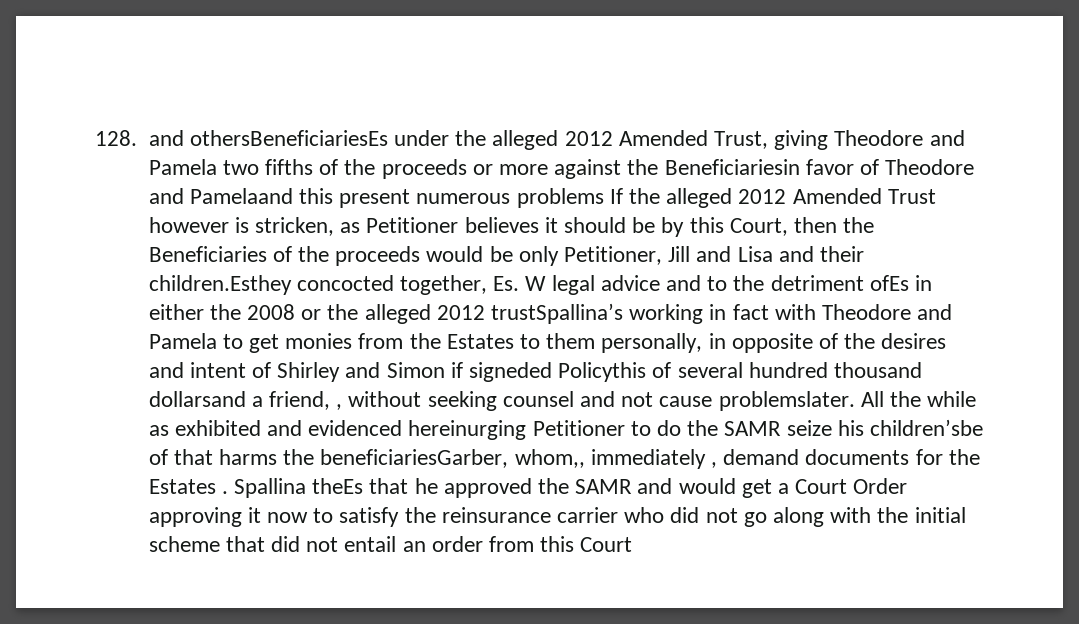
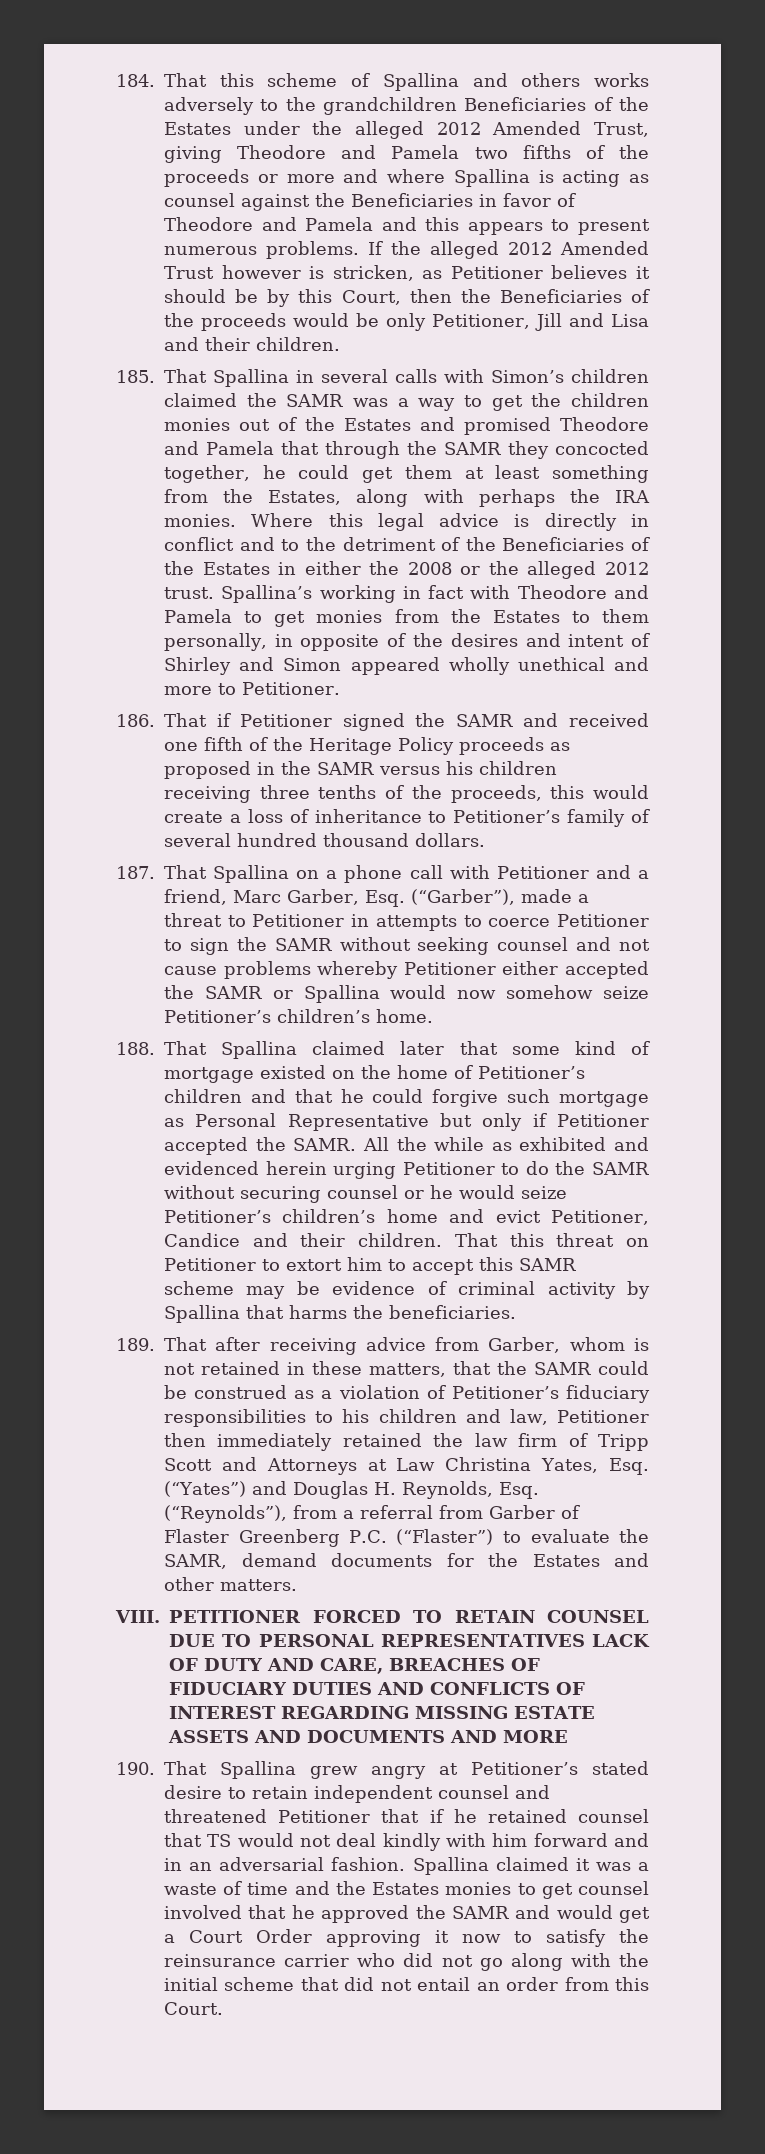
- 128. and othersBeneficiariesEs under the alleged 2012 Amended Trust, giving Theodore and Pamela two fifths of the proceeds or more against the Beneficiariesin favor of Theodore and Pamelaand this present numerous problems If the alleged 2012 Amended Trust however is stricken, as Petitioner believes it should be by this Court, then the Beneficiaries of the proceeds would be only Petitioner, Jill and Lisa and their children.Esthey concocted together, Es. W legal advice and to the detriment ofEs in either the 2008 or the alleged 2012 trustSpallina’s working in fact with Theodore and Pamela to get monies from the Estates to them personally, in opposite of the desires and intent of Shirley and Simon if signeded Policythis of several hundred thousand dollarsand a friend, , without seeking counsel and not cause problemslater.
+ 184. That this scheme of Spallina and others works adversely to the grandchildren Beneficiaries of the Estates under the alleged 2012 Amended Trust, giving Theodore and Pamela two fifths of the proceeds or more and where Spallina is acting as counsel against the Beneficiaries in favor of Theodore and Pamela and this appears to present numerous problems. If the alleged 2012 Amended Trust however is stricken, as Petitioner believes it should be by this Court, then the Beneficiaries of the proceeds would be only Petitioner, Jill and Lisa and their children.
+ 185. That Spallina in several calls with Simon’s children claimed the SAMR was a way to get the children monies out of the Estates and promised Theodore and Pamela that through the SAMR they concocted together, he could get them at least something from the Estates, along with perhaps the IRA monies. Where this legal advice is directly in conflict and to the detriment of the Beneficiaries of the Estates in either the 2008 or the alleged 2012 trust. Spallina’s working in fact with Theodore and Pamela to get monies from the Estates to them personally, in opposite of the desires and intent of Shirley and Simon appeared wholly unethical and more to Petitioner.
+ 186. That if Petitioner signed the SAMR and received one fifth of the Heritage Policy proceeds as proposed in the SAMR versus his children receiving three tenths of the proceeds, this would create a loss of inheritance to Petitioner’s family of several hundred thousand dollars.
+ 187. That Spallina on a phone call with Petitioner and a friend, Marc Garber, Esq. (“Garber”), made a threat to Petitioner in attempts to coerce Petitioner to sign the SAMR without seeking counsel and not cause problems whereby Petitioner either accepted the SAMR or Spallina would now somehow seize Petitioner’s children’s home.
+ 188. That Spallina claimed later that some kind of mortgage existed on the home of Petitioner’s children and that he could forgive such mortgage as Personal Representative but only if Petitioner accepted the SAMR.
- All the while as exhibited and evidenced hereinurging Petitioner to do the SAMR seize his children’sbe of that harms the beneficiariesGarber, whom,, immediately , demand documents for the Estates . Spallina theEs that he approved the SAMR and would get a Court Order approving it now to satisfy the reinsurance carrier who did not go along with the initial scheme that did not entail an order from this Court
+ All the while as exhibited and evidenced herein urging Petitioner to do the SAMR without securing counsel or he would seize Petitioner’s children’s home and evict Petitioner, Candice and their children. That this threat on Petitioner to extort him to accept this SAMR scheme may be evidence of criminal activity by Spallina that harms the beneficiaries.
+ 189. That after receiving advice from Garber, whom is not retained in these matters, that the SAMR could be construed as a violation of Petitioner’s fiduciary responsibilities to his children and law, Petitioner then immediately retained the law firm of Tripp Scott and Attorneys at Law Christina Yates, Esq. (“Yates”) and Douglas H. Reynolds, Esq. (“Reynolds”), from a referral from Garber of Flaster Greenberg P.C. (“Flaster”) to evaluate the SAMR, demand documents for the Estates and other matters.
+ VIII. PETITIONER FORCED TO RETAIN COUNSEL DUE TO PERSONAL REPRESENTATIVES LACK OF DUTY AND CARE, BREACHES OF FIDUCIARY DUTIES AND CONFLICTS OF INTEREST REGARDING MISSING ESTATE ASSETS AND DOCUMENTS AND MORE
+ 190. That Spallina grew angry at Petitioner’s stated desire to retain independent counsel and threatened Petitioner that if he retained counsel that TS would not deal kindly with him forward and in an adversarial fashion. Spallina claimed it was a waste of time and the Estates monies to get counsel involved that he approved the SAMR and would get a Court Order approving it now to satisfy the reinsurance carrier who did not go along with the initial scheme that did not entail an order from this Court.

